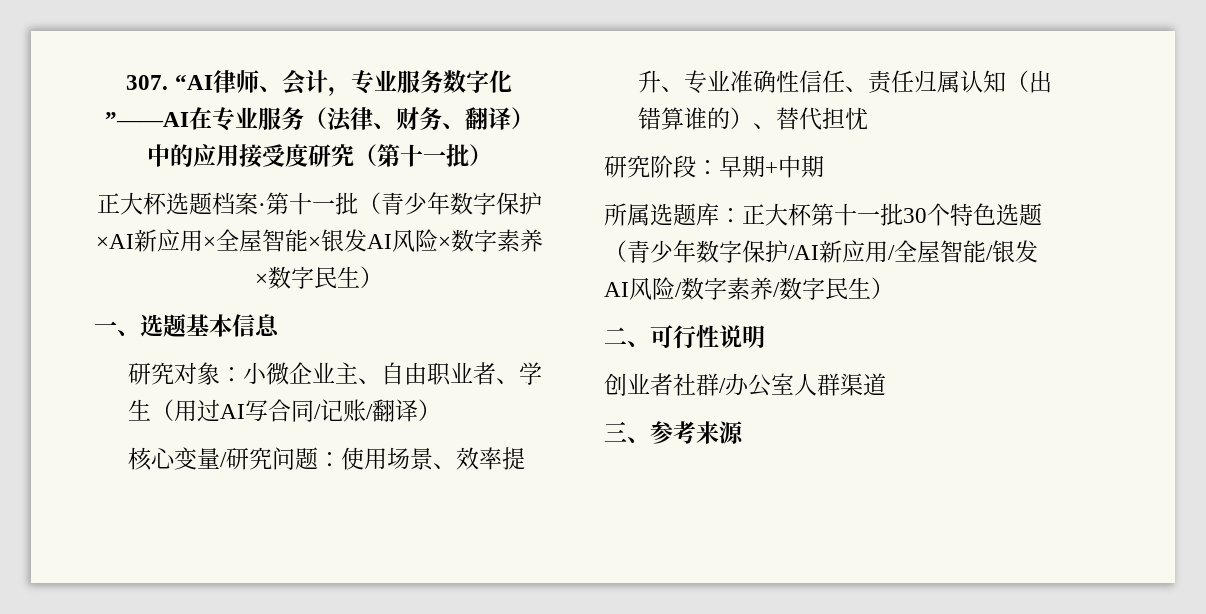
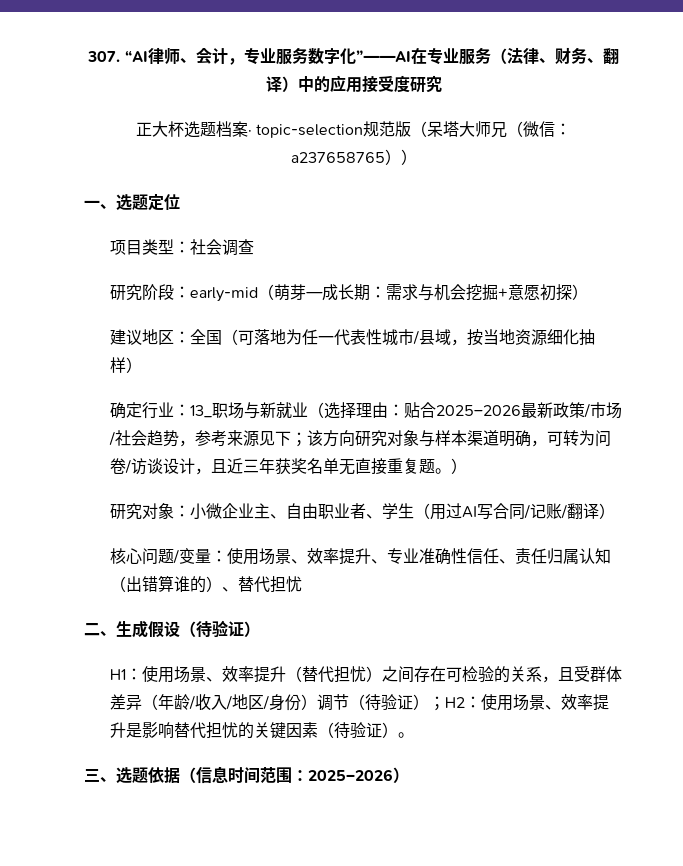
- 307. “AI律师、会计，专业服务数字化”——AI在专业服务（法律、财务、翻译）中的应用接受度研究（第十一批）
+ 307. “AI律师、会计，专业服务数字化”——AI在专业服务（法律、财务、翻译）中的应用接受度研究
- 正大杯选题档案·第十一批（青少年数字保护×AI新应用×全屋智能×银发AI风险×数字素养×数字民生）
- 一、选题基本信息
+ 正大杯选题档案· topic-selection规范版（呆塔大师兄（微信：a237658765））
+ 一、选题定位
+ 项目类型：社会调查
+ 研究阶段：early-mid（萌芽—成长期：需求与机会挖掘+意愿初探）
+ 建议地区：全国（可落地为任一代表性城市/县域，按当地资源细化抽样）
+ 确定行业：13_职场与新就业（选择理由：贴合2025–2026最新政策/市场/社会趋势，参考来源见下；该方向研究对象与样本渠道明确，可转为问卷/访谈设计，且近三年获奖名单无直接重复题。）
- 核心变量/研究问题：使用场景、效率提升、专业准确性信任、责任归属认知（出错算谁的）、替代担忧
+ 核心问题/变量：使用场景、效率提升、专业准确性信任、责任归属认知（出错算谁的）、替代担忧
- 研究阶段：早期+中期
- 所属选题库：正大杯第十一批30个特色选题（青少年数字保护/AI新应用/全屋智能/银发AI风险/数字素养/数字民生）
- 二、可行性说明
- 创业者社群/办公室人群渠道
- 三、参考来源
+ 二、生成假设（待验证）
+ H1：使用场景、效率提升（替代担忧）之间存在可检验的关系，且受群体差异（年龄/收入/地区/身份）调节（待验证）；H2：使用场景、效率提升是影响替代担忧的关键因素（待验证）。
+ 三、选题依据（信息时间范围：2025–2026）

